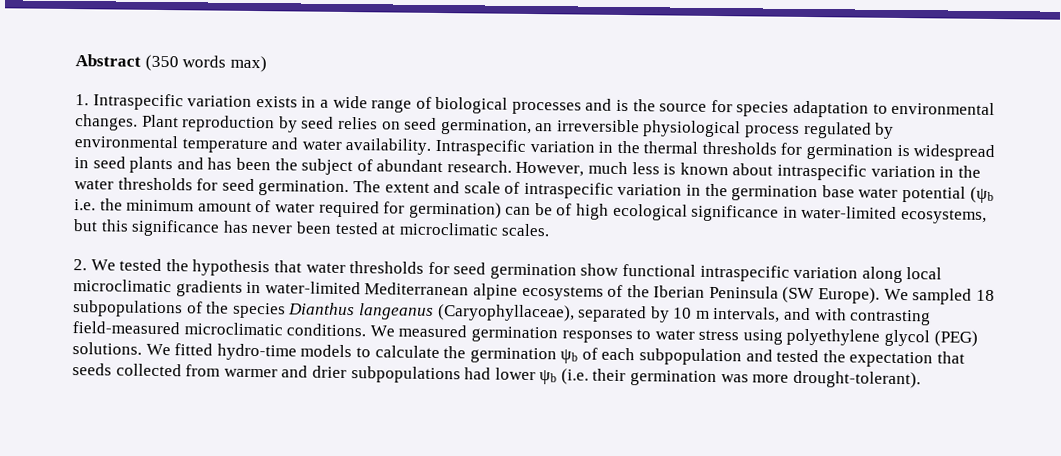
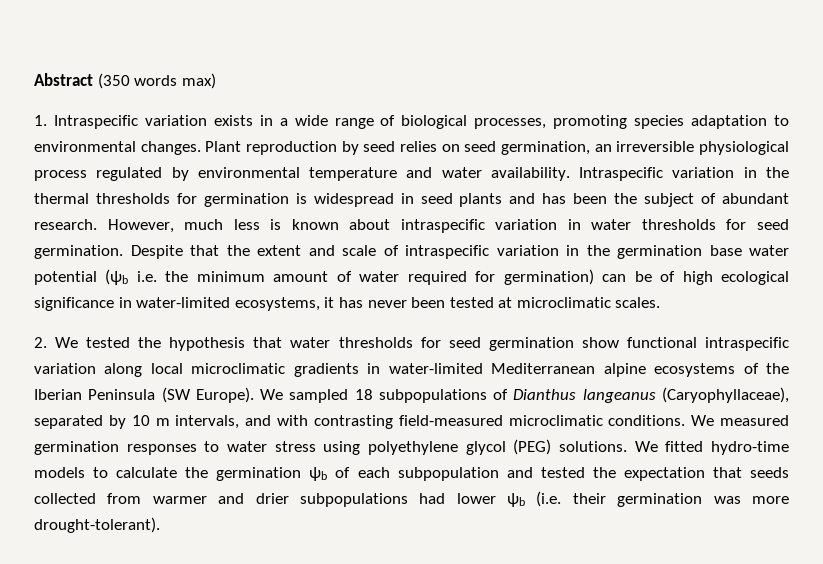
- 1. Intraspecific variation exists in a wide range of biological processes and is the source for species adaptation to environmental changes.
+ 1. Intraspecific variation exists in a wide range of biological processes, promoting species adaptation to environmental changes.
- However, much less is known about intraspecific variation in the water thresholds for seed germination.
+ However, much less is known about intraspecific variation in water thresholds for seed germination.
- The extent and scale of intraspecific variation in the germination base water potential (ψb i.e. the minimum amount of water required for germination) can be of high ecological significance in water-limited ecosystems, but this significance has never been tested at microclimatic scales.
+ Despite that the extent and scale of intraspecific variation in the germination base water potential (ψb i.e. the minimum amount of water required for germination) can be of high ecological significance in water-limited ecosystems, it has never been tested at microclimatic scales.
- We sampled 18 subpopulations of the species Dianthus langeanus (Caryophyllaceae), separated by 10 m intervals, and with contrasting field-measured microclimatic conditions.
+ We sampled 18 subpopulations of Dianthus langeanus (Caryophyllaceae), separated by 10 m intervals, and with contrasting field-measured microclimatic conditions.

